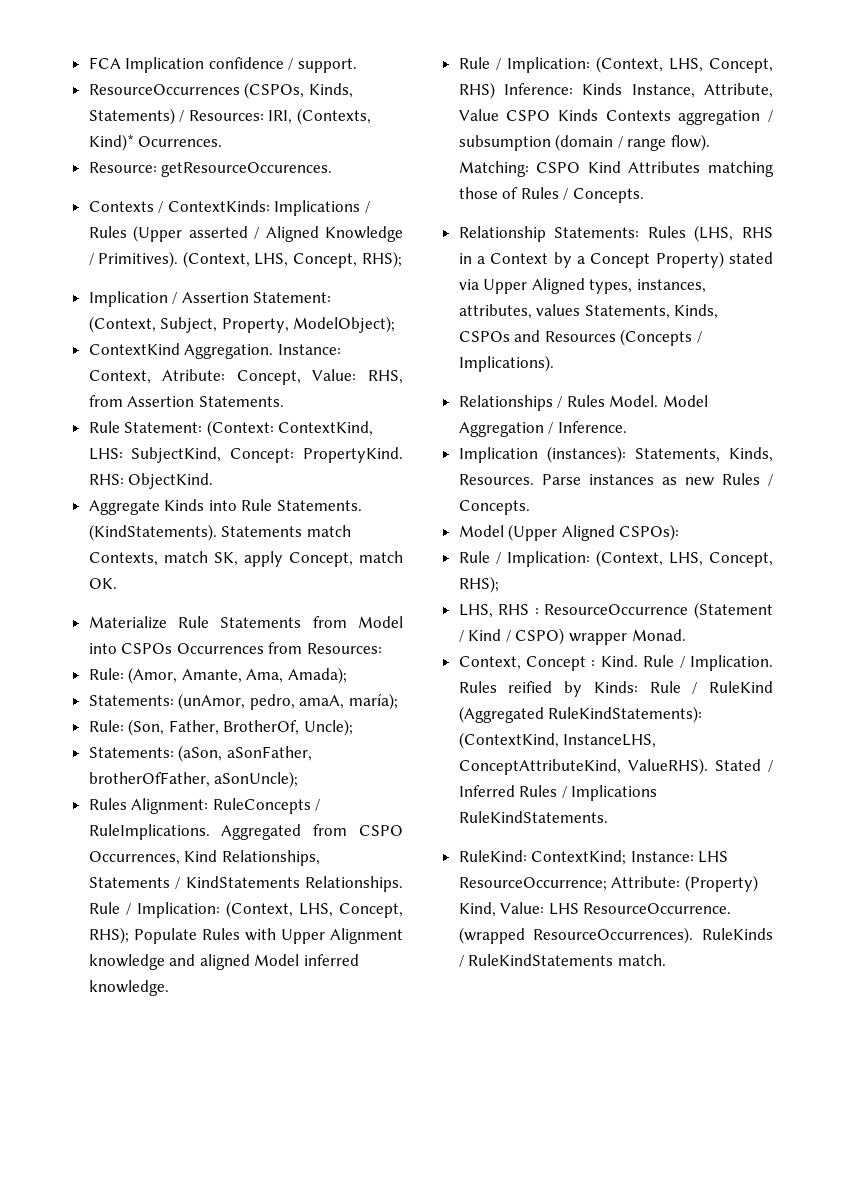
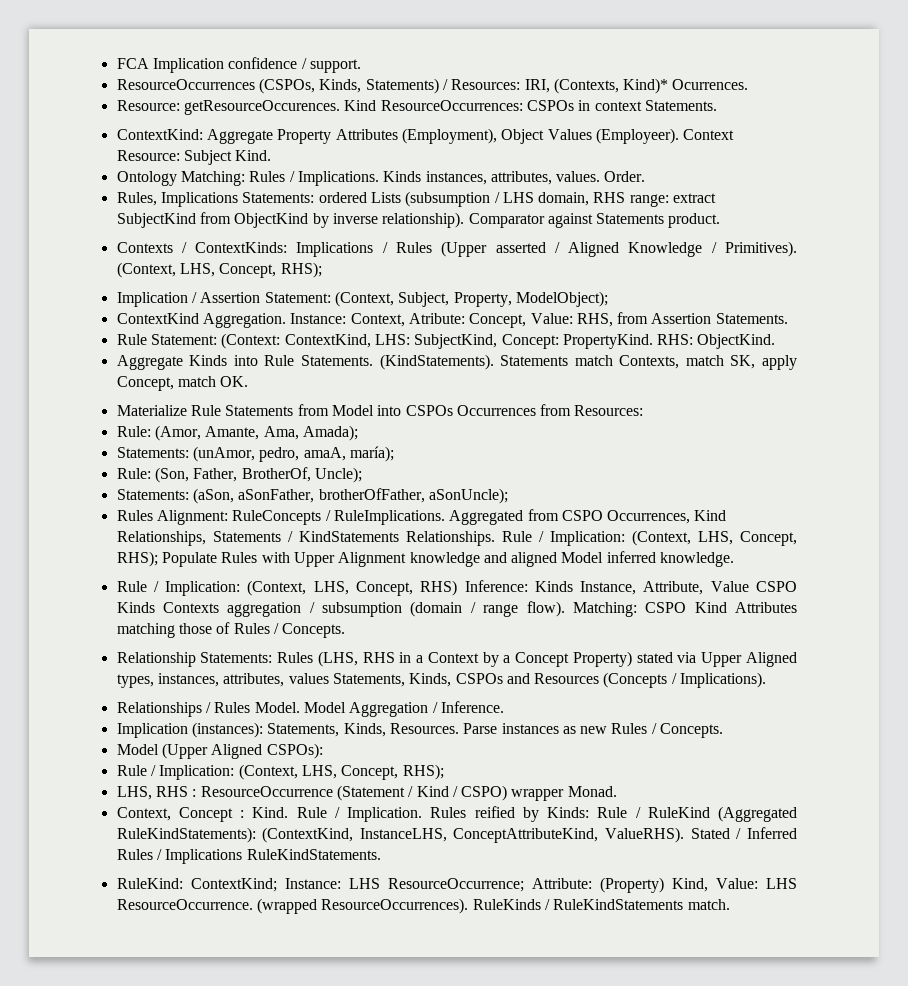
+ Kind ResourceOccurrences: CSPOs in context Statements.
+ ContextKind: Aggregate Property Attributes (Employment), Object Values (Employeer). Context Resource: Subject Kind.
+ Ontology Matching: Rules / Implications. Kinds instances, attributes, values. Order.
+ Rules, Implications Statements: ordered Lists (subsumption / LHS domain, RHS range: extract SubjectKind from ObjectKind by inverse relationship). Comparator against Statements product.

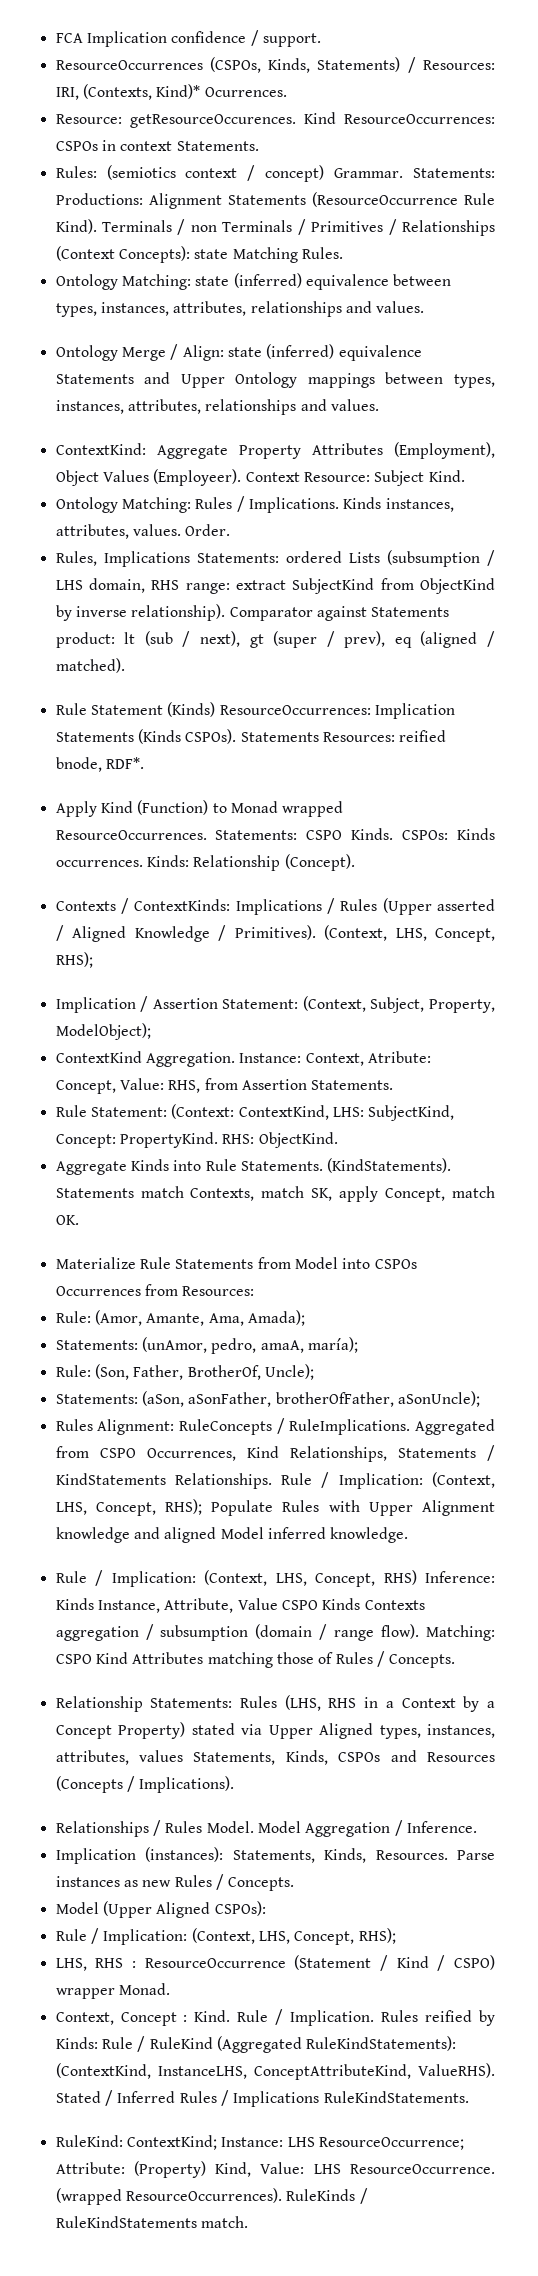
+ Rules: (semiotics context / concept) Grammar. Statements: Productions: Alignment Statements (ResourceOccurrence Rule Kind). Terminals / non Terminals / Primitives / Relationships (Context Concepts): state Matching Rules.
+ Ontology Matching: state (inferred) equivalence between types, instances, attributes, relationships and values.
+ Ontology Merge / Align: state (inferred) equivalence Statements and Upper Ontology mappings between types, instances, attributes, relationships and values.
- Comparator against Statements product.
+ Comparator against Statements product: lt (sub / next), gt (super / prev), eq (aligned / matched).
+ Rule Statement (Kinds) ResourceOccurrences: Implication Statements (Kinds CSPOs). Statements Resources: reified bnode, RDF*.
+ Apply Kind (Function) to Monad wrapped ResourceOccurrences. Statements: CSPO Kinds. CSPOs: Kinds occurrences. Kinds: Relationship (Concept).

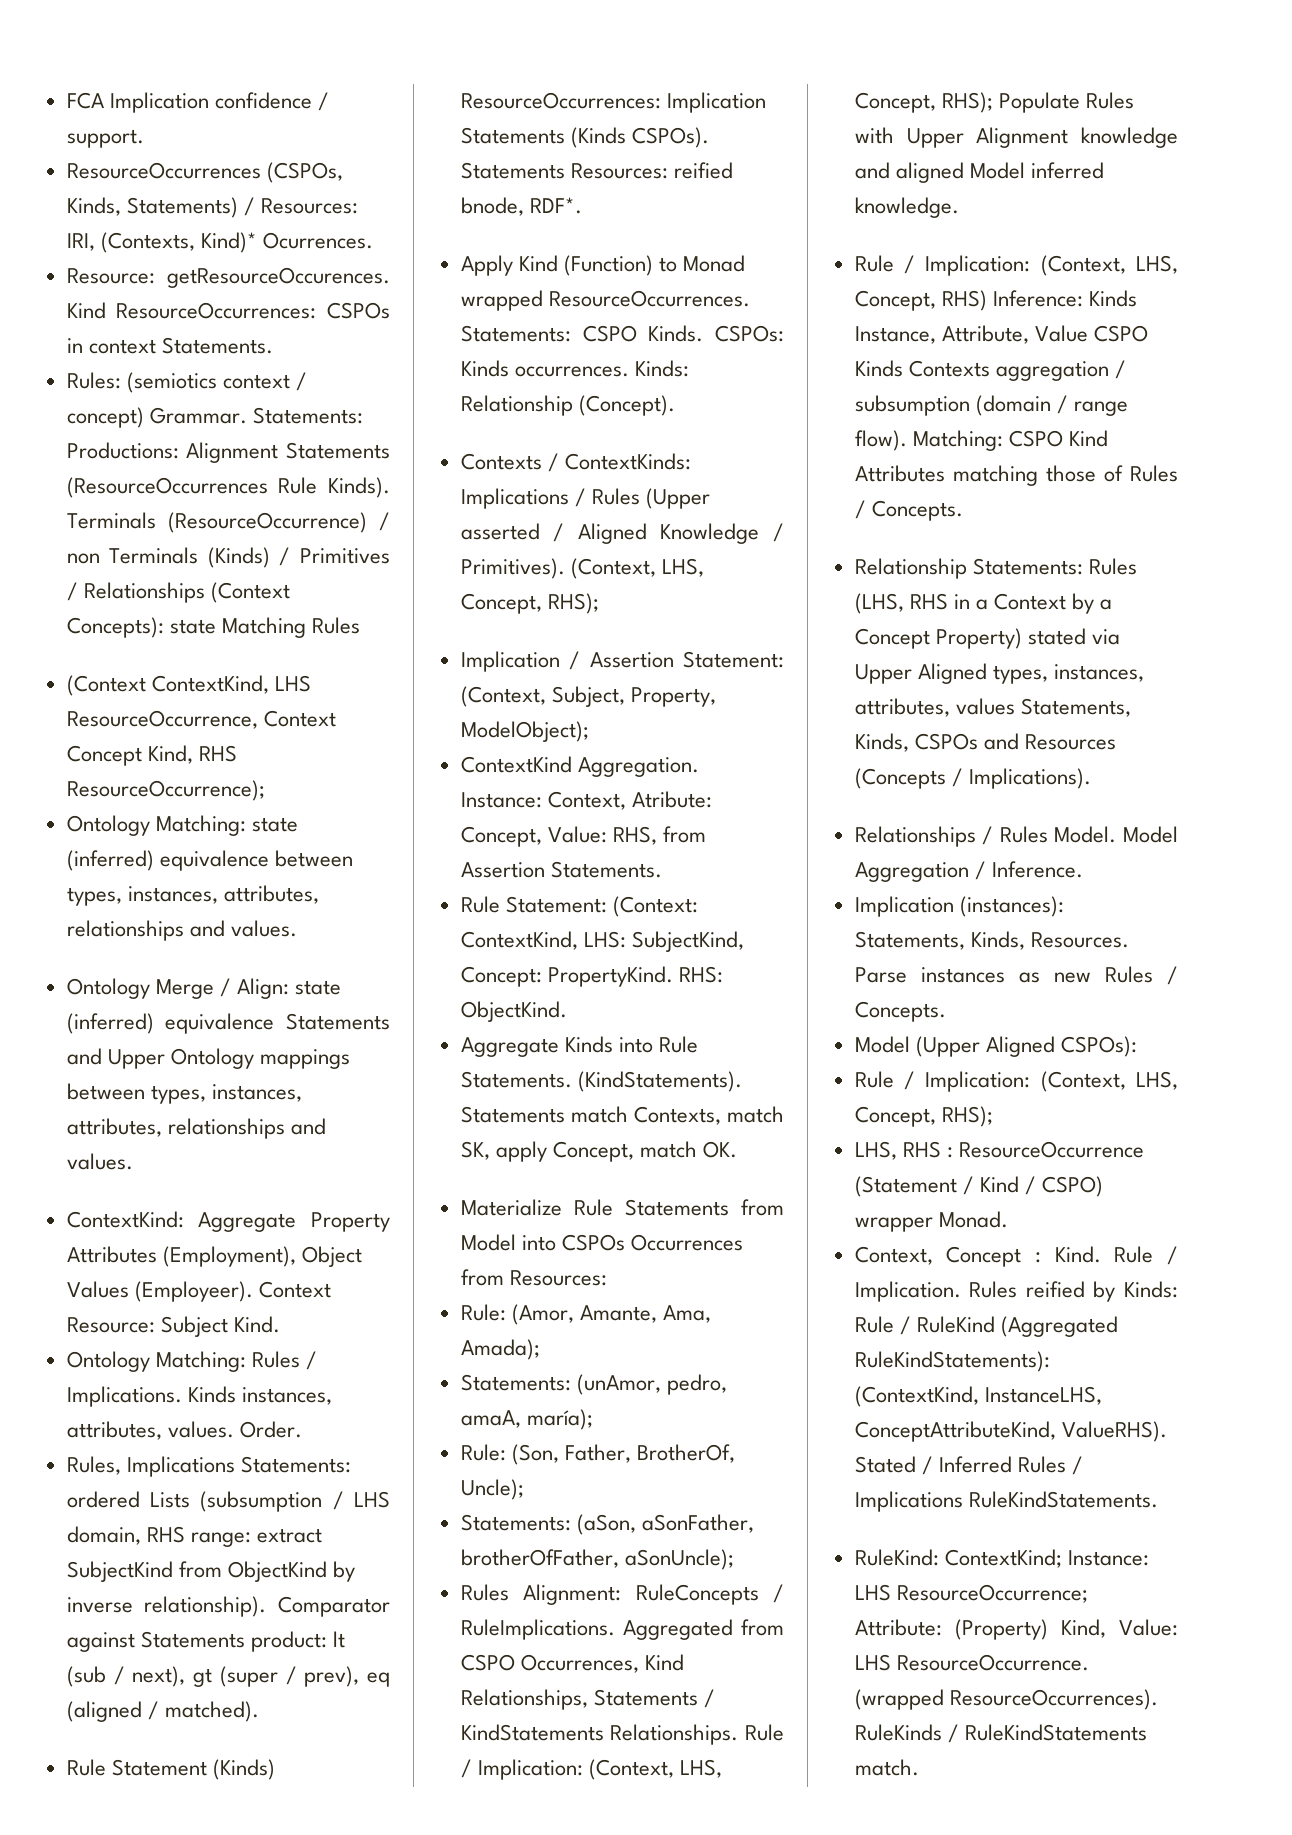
- Statements: Productions: Alignment Statements (ResourceOccurrence Rule Kind). Terminals / non Terminals / Primitives / Relationships (Context Concepts): state Matching Rules.
+ Statements: Productions: Alignment Statements (ResourceOccurrences Rule Kinds). Terminals (ResourceOccurrence) / non Terminals (Kinds) / Primitives / Relationships (Context Concepts): state Matching Rules
+ (Context ContextKind, LHS ResourceOccurrence, Context Concept Kind, RHS ResourceOccurrence);

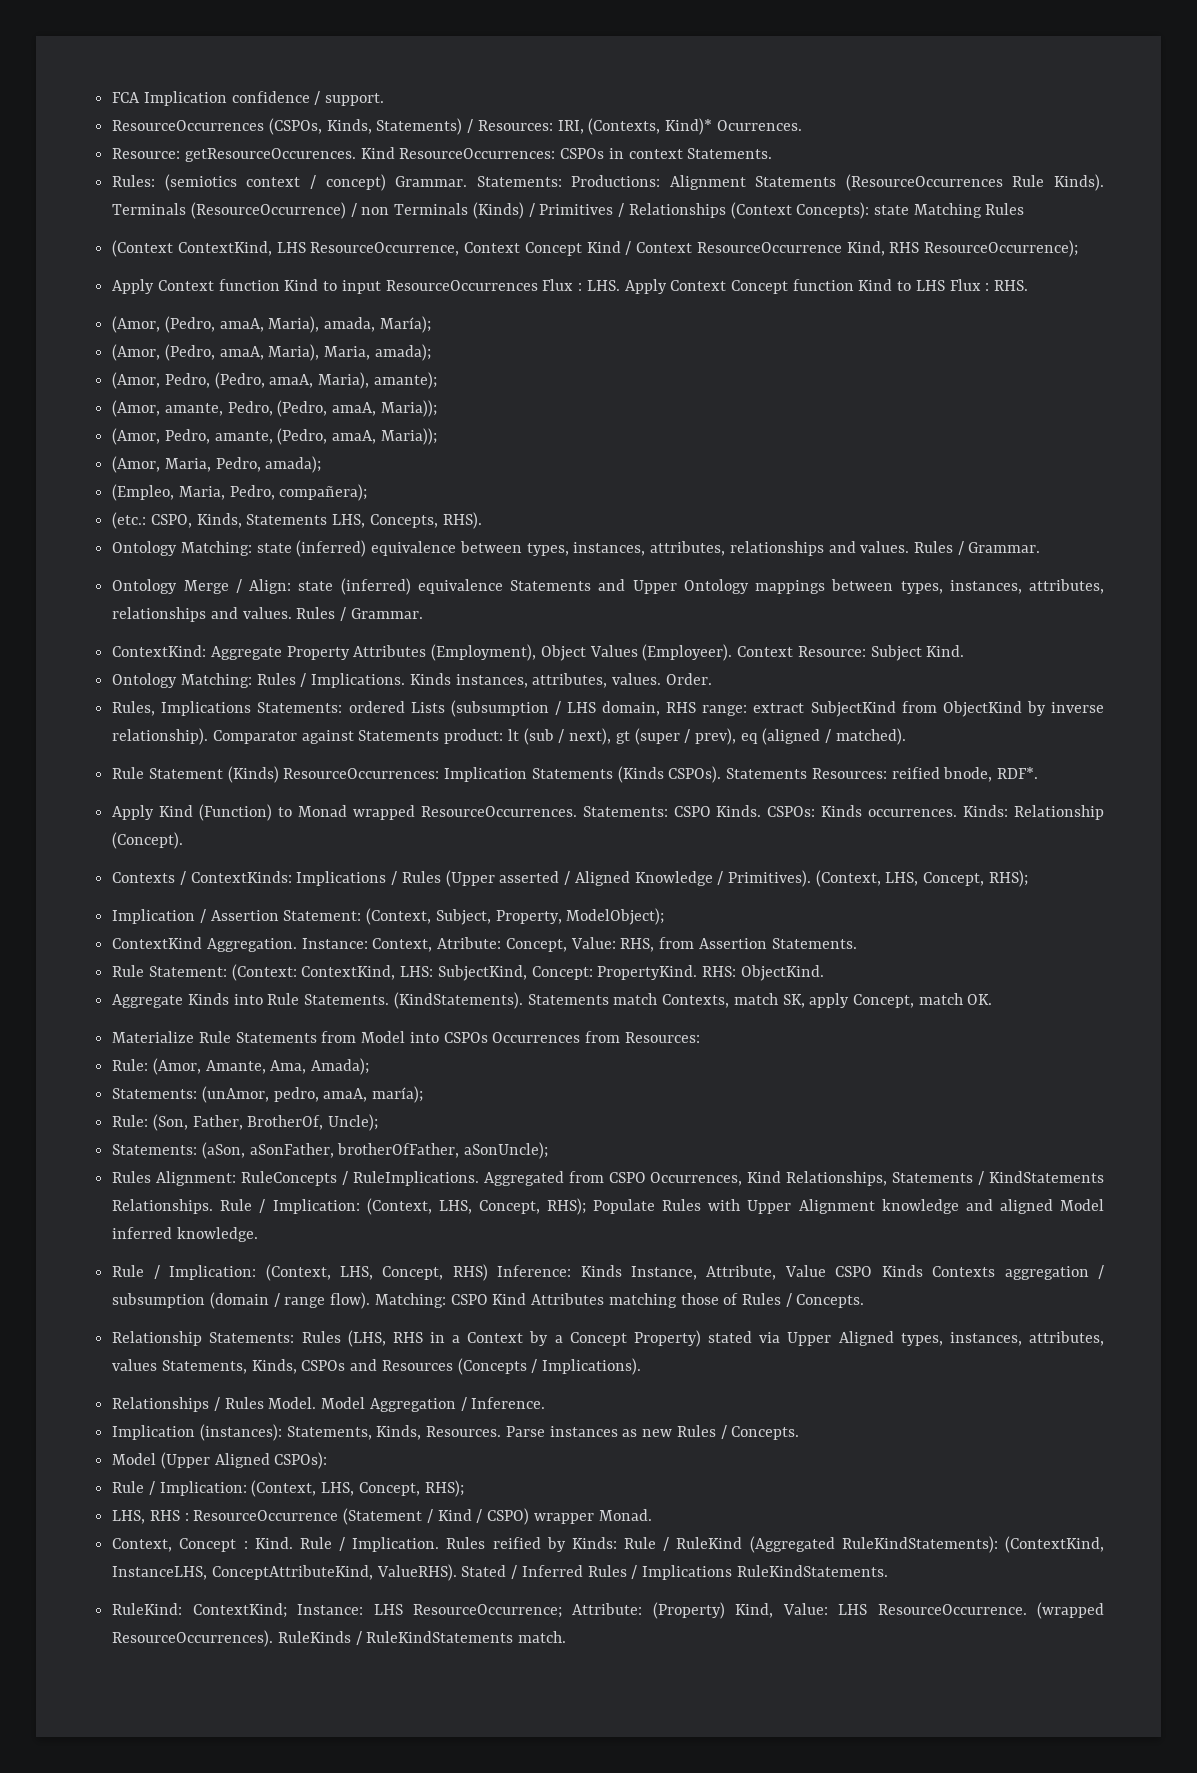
- (Context ContextKind, LHS ResourceOccurrence, Context Concept Kind, RHS ResourceOccurrence);
+ (Context ContextKind, LHS ResourceOccurrence, Context Concept Kind / Context ResourceOccurrence Kind, RHS ResourceOccurrence);
+ Apply Context function Kind to input ResourceOccurrences Flux : LHS. Apply Context Concept function Kind to LHS Flux : RHS.
+ (Amor, (Pedro, amaA, Maria), amada, María);
+ (Amor, (Pedro, amaA, Maria), Maria, amada);
+ (Amor, Pedro, (Pedro, amaA, Maria), amante);
+ (Amor, amante, Pedro, (Pedro, amaA, Maria));
+ (Amor, Pedro, amante, (Pedro, amaA, Maria));
+ (Amor, Maria, Pedro, amada);
+ (Empleo, Maria, Pedro, compañera);
+ (etc.: CSPO, Kinds, Statements LHS, Concepts, RHS).
- Ontology Matching: state (inferred) equivalence between types, instances, attributes, relationships and values.
+ Ontology Matching: state (inferred) equivalence between types, instances, attributes, relationships and values. Rules / Grammar.
- Ontology Merge / Align: state (inferred) equivalence Statements and Upper Ontology mappings between types, instances, attributes, relationships and values.
+ Ontology Merge / Align: state (inferred) equivalence Statements and Upper Ontology mappings between types, instances, attributes, relationships and values. Rules / Grammar.

